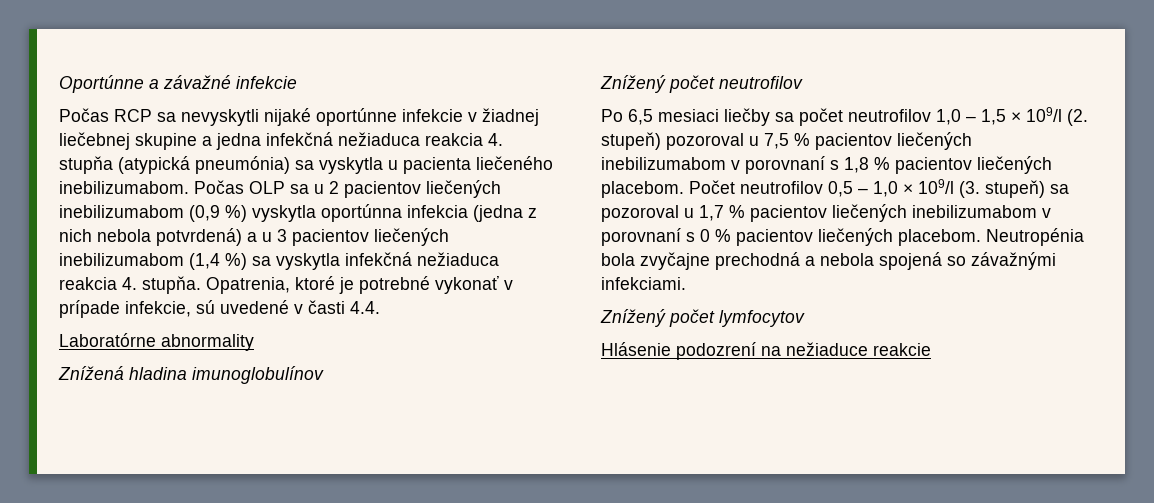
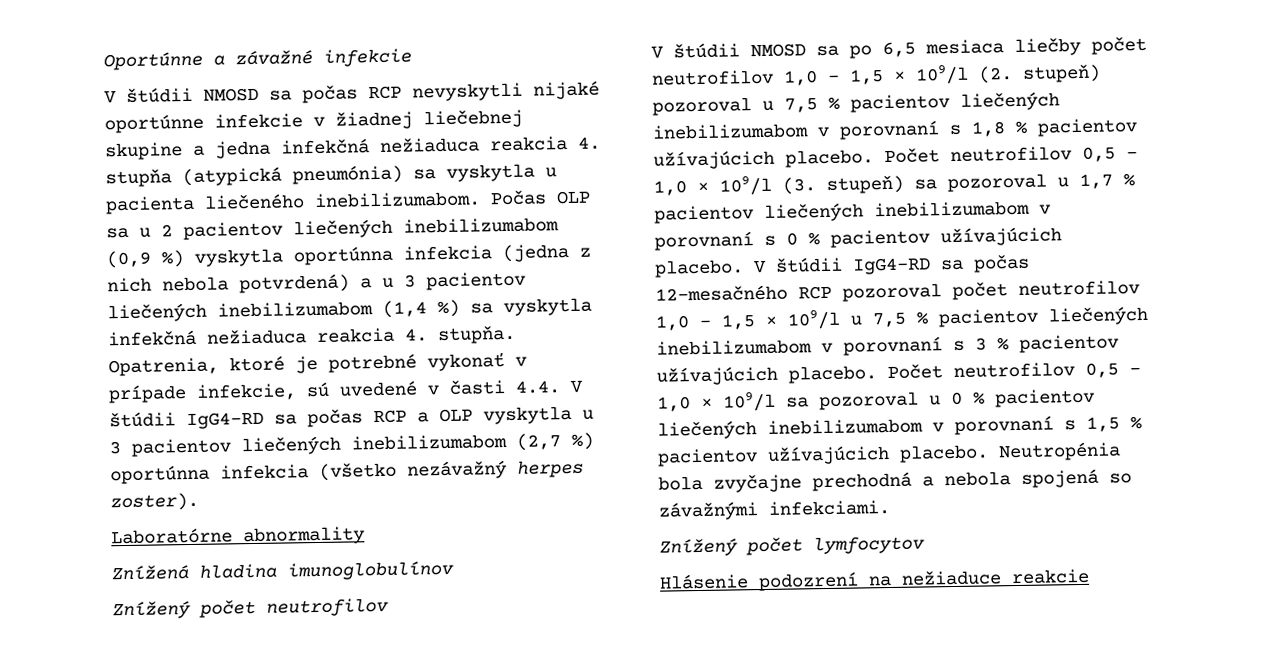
- Počas RCP sa nevyskytli nijaké oportúnne infekcie v žiadnej liečebnej skupine a jedna infekčná nežiaduca reakcia 4. stupňa (atypická pneumónia) sa vyskytla u pacienta liečeného inebilizumabom.
+ V štúdii NMOSD sa počas RCP nevyskytli nijaké oportúnne infekcie v žiadnej liečebnej skupine a jedna infekčná nežiaduca reakcia 4. stupňa (atypická pneumónia) sa vyskytla u pacienta liečeného inebilizumabom.
- Opatrenia, ktoré je potrebné vykonať v prípade infekcie, sú uvedené v časti 4.4.
+ Opatrenia, ktoré je potrebné vykonať v prípade infekcie, sú uvedené v časti 4.4. V štúdii IgG4-RD sa počas RCP a OLP vyskytla u 3 pacientov liečených inebilizumabom (2,7 %) oportúnna infekcia (všetko nezávažný herpes zoster).
- Po 6,5 mesiaci liečby sa počet neutrofilov 1,0 – 1,5 × 109/l (2. stupeň) pozoroval u 7,5 % pacientov liečených inebilizumabom v porovnaní s 1,8 % pacientov liečených placebom.
+ V štúdii NMOSD sa po 6,5 mesiaca liečby počet neutrofilov 1,0 – 1,5 × 109/l (2. stupeň) pozoroval u 7,5 % pacientov liečených inebilizumabom v porovnaní s 1,8 % pacientov užívajúcich placebo.
- Počet neutrofilov 0,5 – 1,0 × 109/l (3. stupeň) sa pozoroval u 1,7 % pacientov liečených inebilizumabom v porovnaní s 0 % pacientov liečených placebom.
+ Počet neutrofilov 0,5 – 1,0 × 109/l (3. stupeň) sa pozoroval u 1,7 % pacientov liečených inebilizumabom v porovnaní s 0 % pacientov užívajúcich placebo. V štúdii IgG4-RD sa počas 12-mesačného RCP pozoroval počet neutrofilov 1,0 – 1,5 × 109/l u 7,5 % pacientov liečených inebilizumabom v porovnaní s 3 % pacientov užívajúcich placebo. Počet neutrofilov 0,5 – 1,0 × 109/l sa pozoroval u 0 % pacientov liečených inebilizumabom v porovnaní s 1,5 % pacientov užívajúcich placebo.

